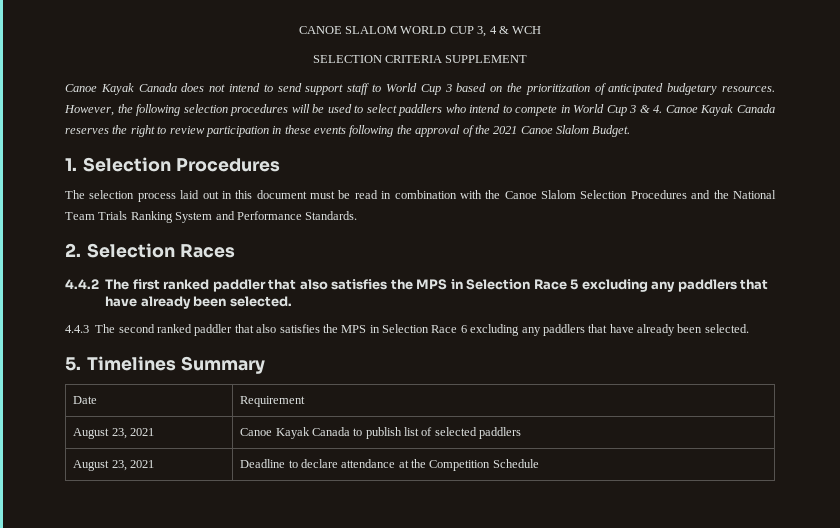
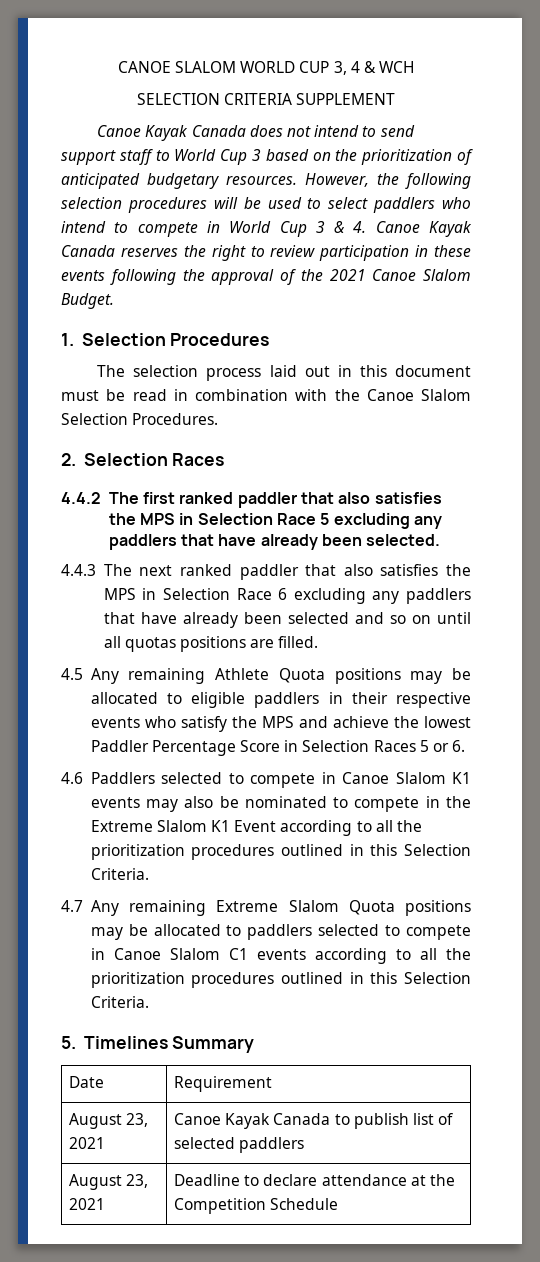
- The selection process laid out in this document must be read in combination with the Canoe Slalom Selection Procedures and the National Team Trials Ranking System and Performance Standards.
+ The selection process laid out in this document must be read in combination with the Canoe Slalom Selection Procedures.
- 4.4.3 The second ranked paddler that also satisfies the MPS in Selection Race 6 excluding any paddlers that have already been selected.
+ 4.4.3 The next ranked paddler that also satisfies the MPS in Selection Race 6 excluding any paddlers that have already been selected and so on until all quotas positions are filled.
+ 4.5 Any remaining Athlete Quota positions may be allocated to eligible paddlers in their respective events who satisfy the MPS and achieve the lowest Paddler Percentage Score in Selection Races 5 or 6.
+ 4.6 Paddlers selected to compete in Canoe Slalom K1 events may also be nominated to compete in the Extreme Slalom K1 Event according to all the prioritization procedures outlined in this Selection Criteria.
+ 4.7 Any remaining Extreme Slalom Quota positions may be allocated to paddlers selected to compete in Canoe Slalom C1 events according to all the prioritization procedures outlined in this Selection Criteria.

